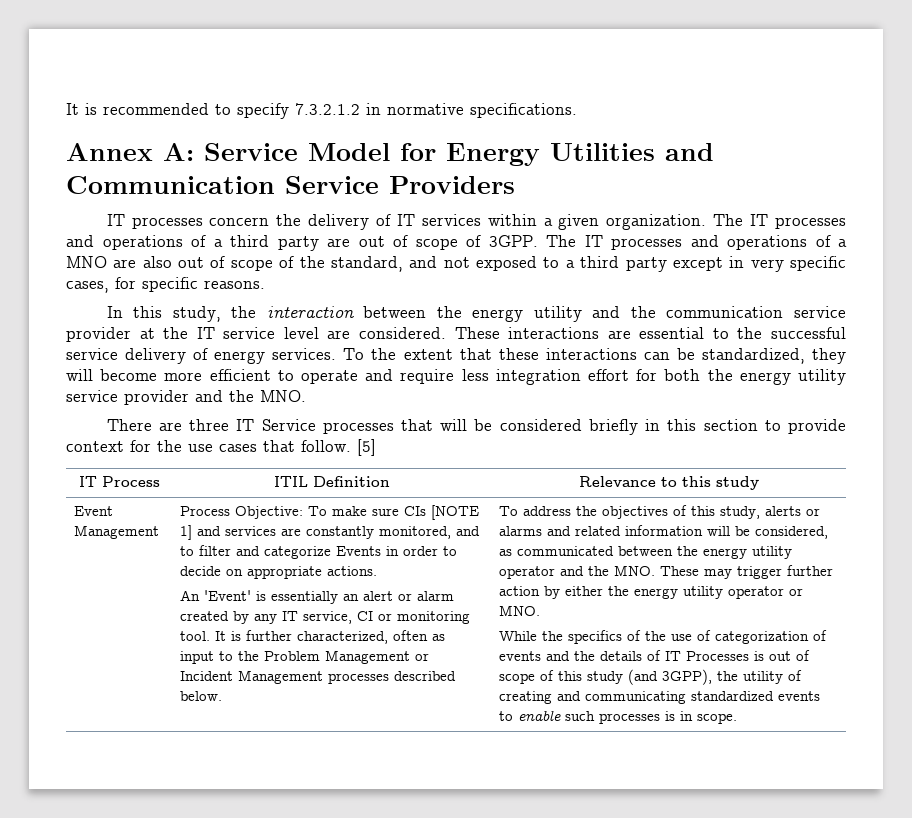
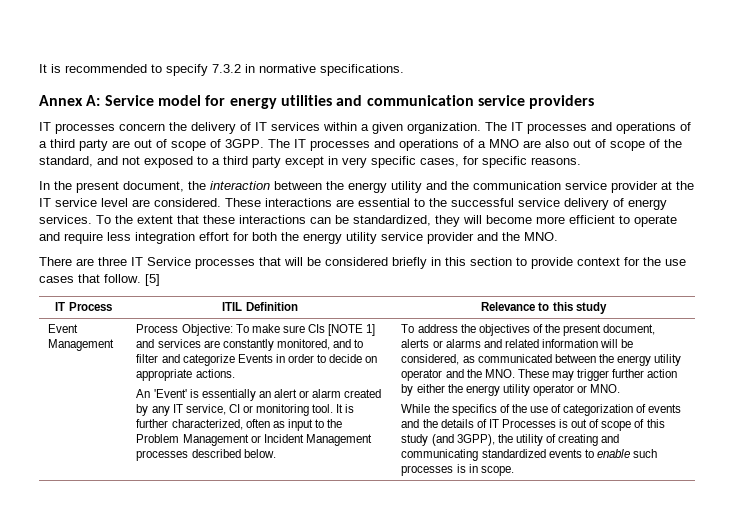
- It is recommended to specify 7.3.2.1.2 in normative specifications.
+ It is recommended to specify 7.3.2 in normative specifications.
- Annex A: Service Model for Energy Utilities and Communication Service Providers
+ Annex A: Service model for energy utilities and communication service providers
- In this study, the interaction between the energy utility and the communication service provider at the IT service level are considered.
+ In the present document, the interaction between the energy utility and the communication service provider at the IT service level are considered.
- To address the objectives of this study, alerts or alarms and related information will be considered, as communicated between the energy utility operator and the MNO. These may trigger further action by either the energy utility operator or MNO.
+ To address the objectives of the present document, alerts or alarms and related information will be considered, as communicated between the energy utility operator and the MNO. These may trigger further action by either the energy utility operator or MNO.

